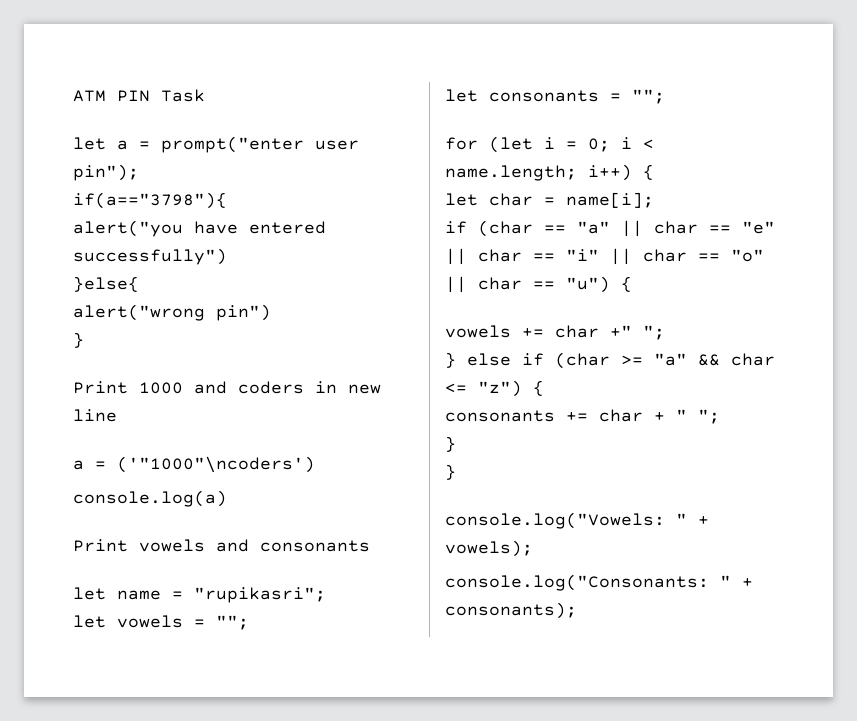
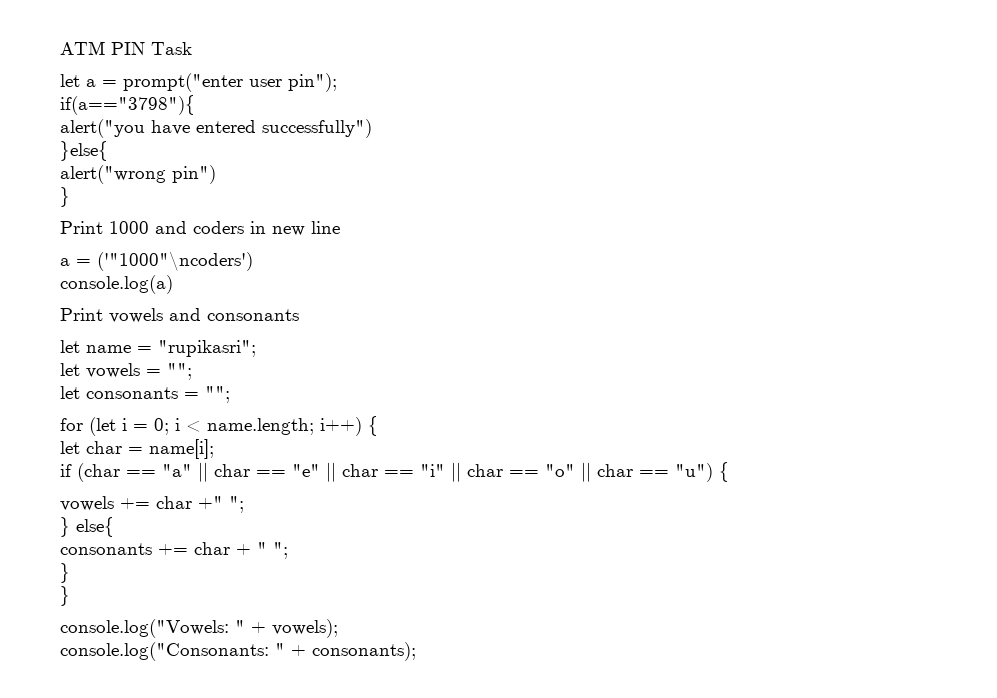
- } else if (char >= "a" && char <= "z") {
+ } else{

